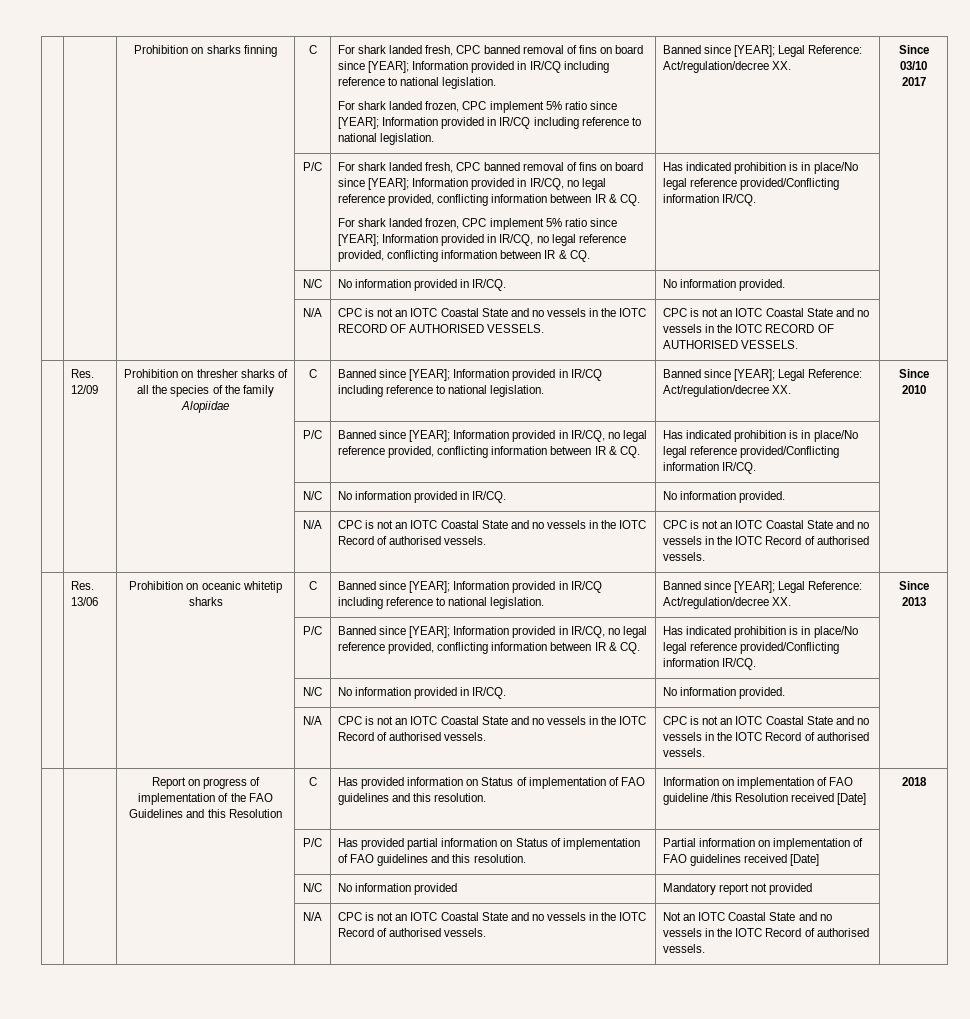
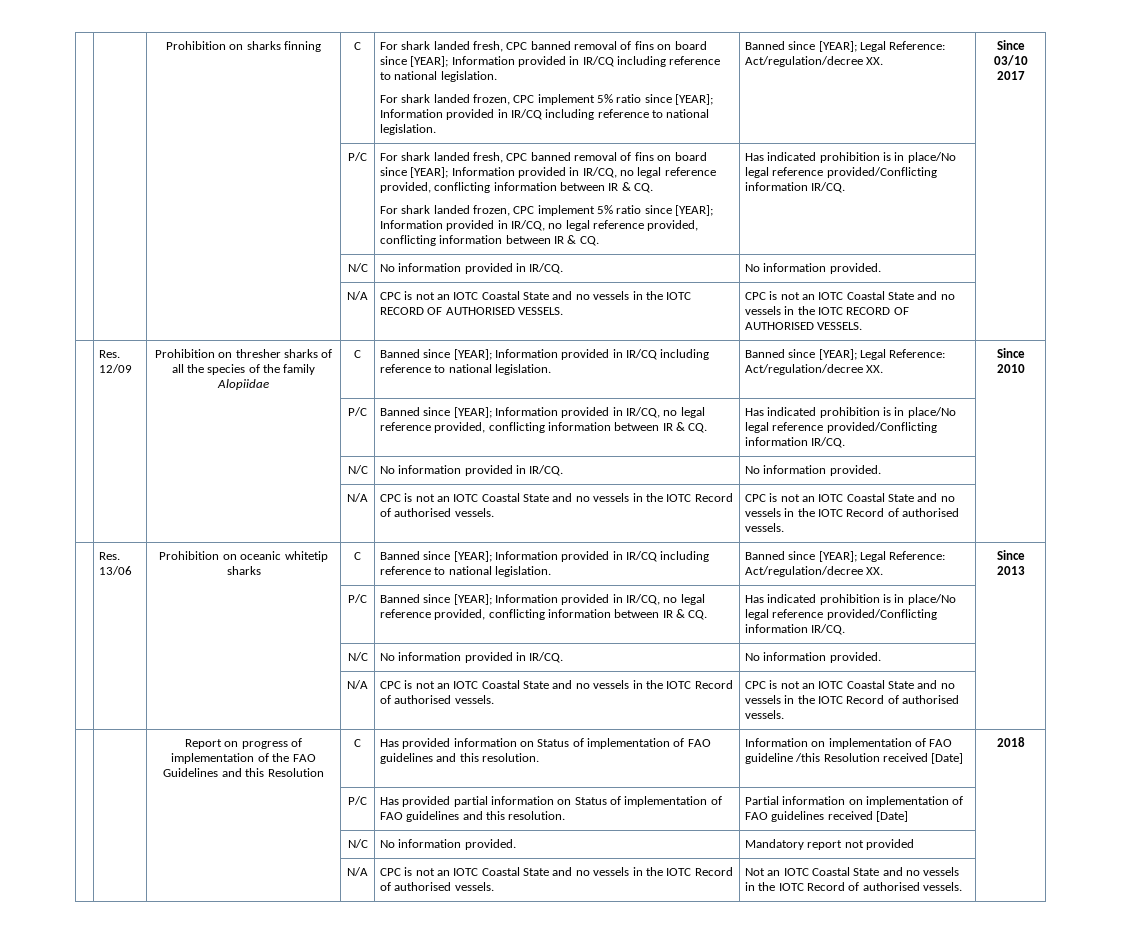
- | | | N/C | No information provided | Mandatory report not provided |
+ | | | N/C | No information provided. | Mandatory report not provided |

